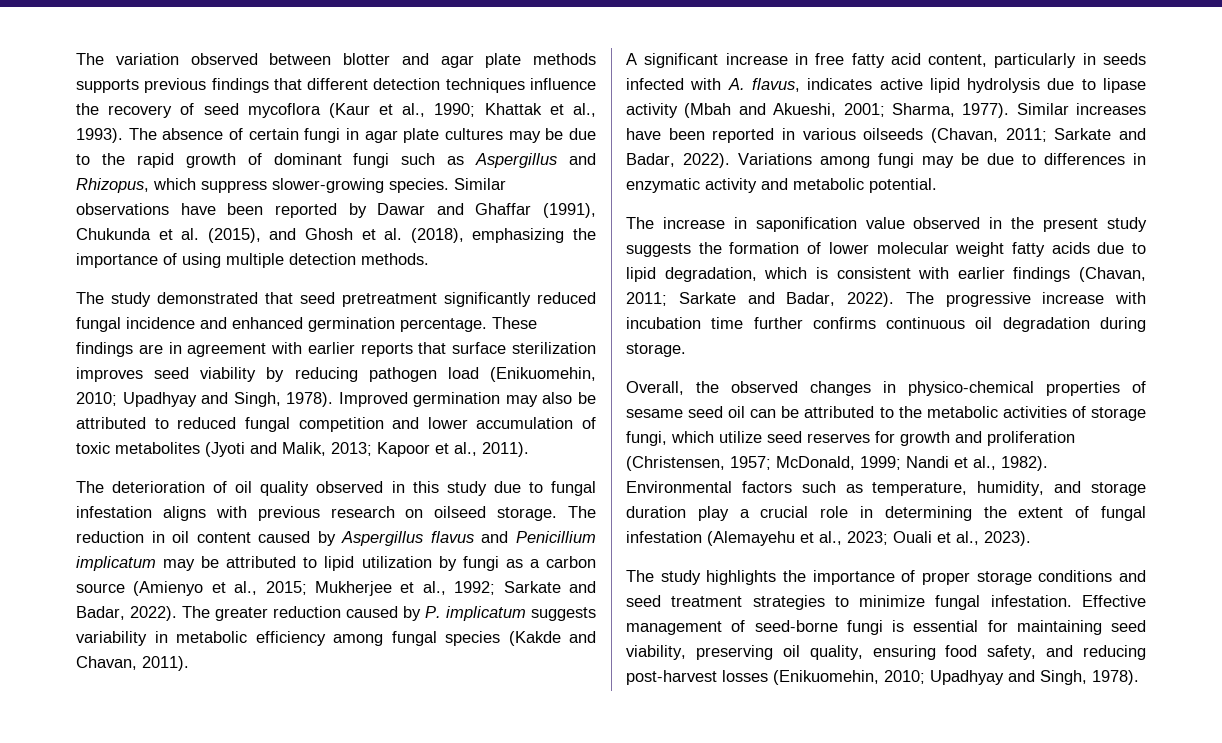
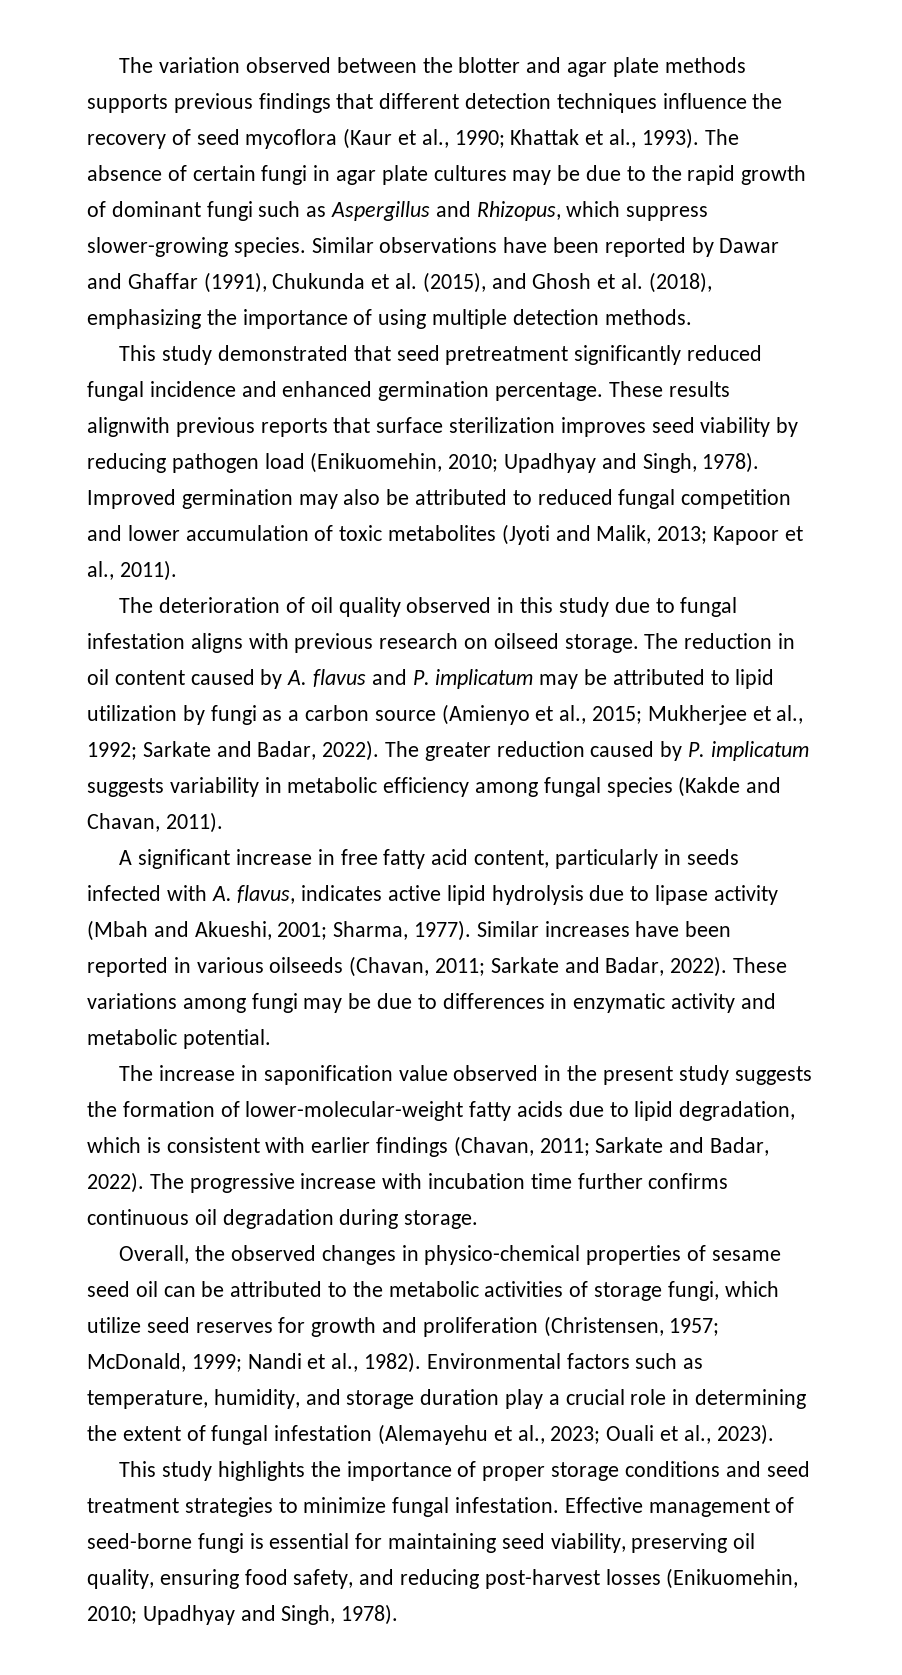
- The variation observed between blotter and agar plate methods supports previous findings that different detection techniques influence the recovery of seed mycoflora (Kaur et al., 1990; Khattak et al., 1993).
+ The variation observed between the blotter and agar plate methods supports previous findings that different detection techniques influence the recovery of seed mycoflora (Kaur et al., 1990; Khattak et al., 1993).
- The study demonstrated that seed pretreatment significantly reduced fungal incidence and enhanced germination percentage.
+ This study demonstrated that seed pretreatment significantly reduced fungal incidence and enhanced germination percentage.
- These findings are in agreement with earlier reports that surface sterilization improves seed viability by reducing pathogen load (Enikuomehin, 2010; Upadhyay and Singh, 1978).
+ These results alignwith previous reports that surface sterilization improves seed viability by reducing pathogen load (Enikuomehin, 2010; Upadhyay and Singh, 1978).
- The reduction in oil content caused by Aspergillus flavus and Penicillium implicatum may be attributed to lipid utilization by fungi as a carbon source (Amienyo et al., 2015; Mukherjee et al., 1992; Sarkate and Badar, 2022).
+ The reduction in oil content caused by A. flavus and P. implicatum may be attributed to lipid utilization by fungi as a carbon source (Amienyo et al., 2015; Mukherjee et al., 1992; Sarkate and Badar, 2022).
- Variations among fungi may be due to differences in enzymatic activity and metabolic potential.
+ These variations among fungi may be due to differences in enzymatic activity and metabolic potential.
- The increase in saponification value observed in the present study suggests the formation of lower molecular weight fatty acids due to lipid degradation, which is consistent with earlier findings (Chavan, 2011; Sarkate and Badar, 2022).
+ The increase in saponification value observed in the present study suggests the formation of lower-molecular-weight fatty acids due to lipid degradation, which is consistent with earlier findings (Chavan, 2011; Sarkate and Badar, 2022).
- The study highlights the importance of proper storage conditions and seed treatment strategies to minimize fungal infestation.
+ This study highlights the importance of proper storage conditions and seed treatment strategies to minimize fungal infestation.

